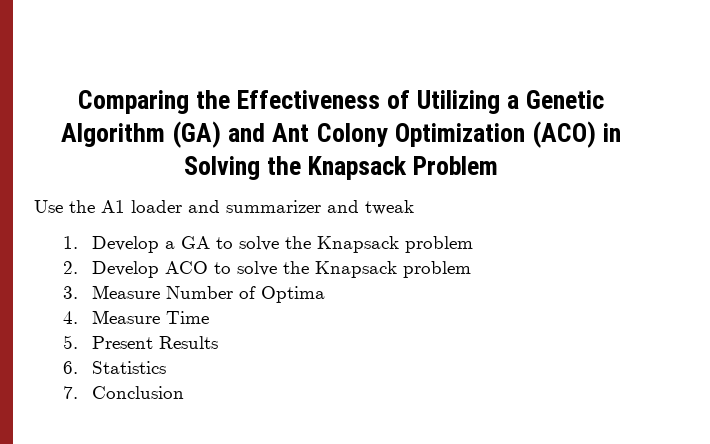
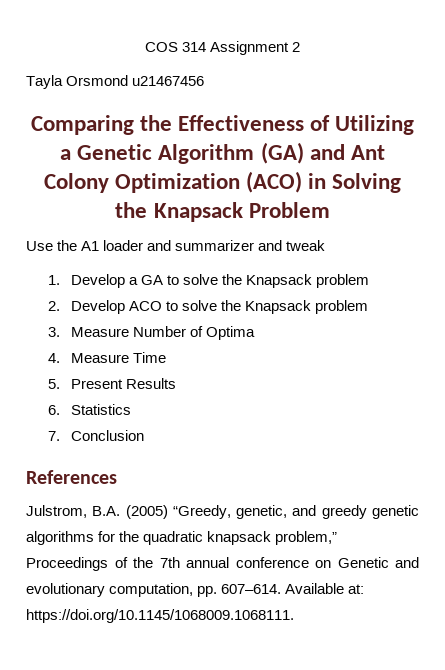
+ COS 314 Assignment 2
+ Tayla Orsmond u21467456
+ References
+ Julstrom, B.A. (2005) “Greedy, genetic, and greedy genetic algorithms for the quadratic knapsack problem,” Proceedings of the 7th annual conference on Genetic and evolutionary computation, pp. 607–614. Available at: https://doi.org/10.1145/1068009.1068111.

